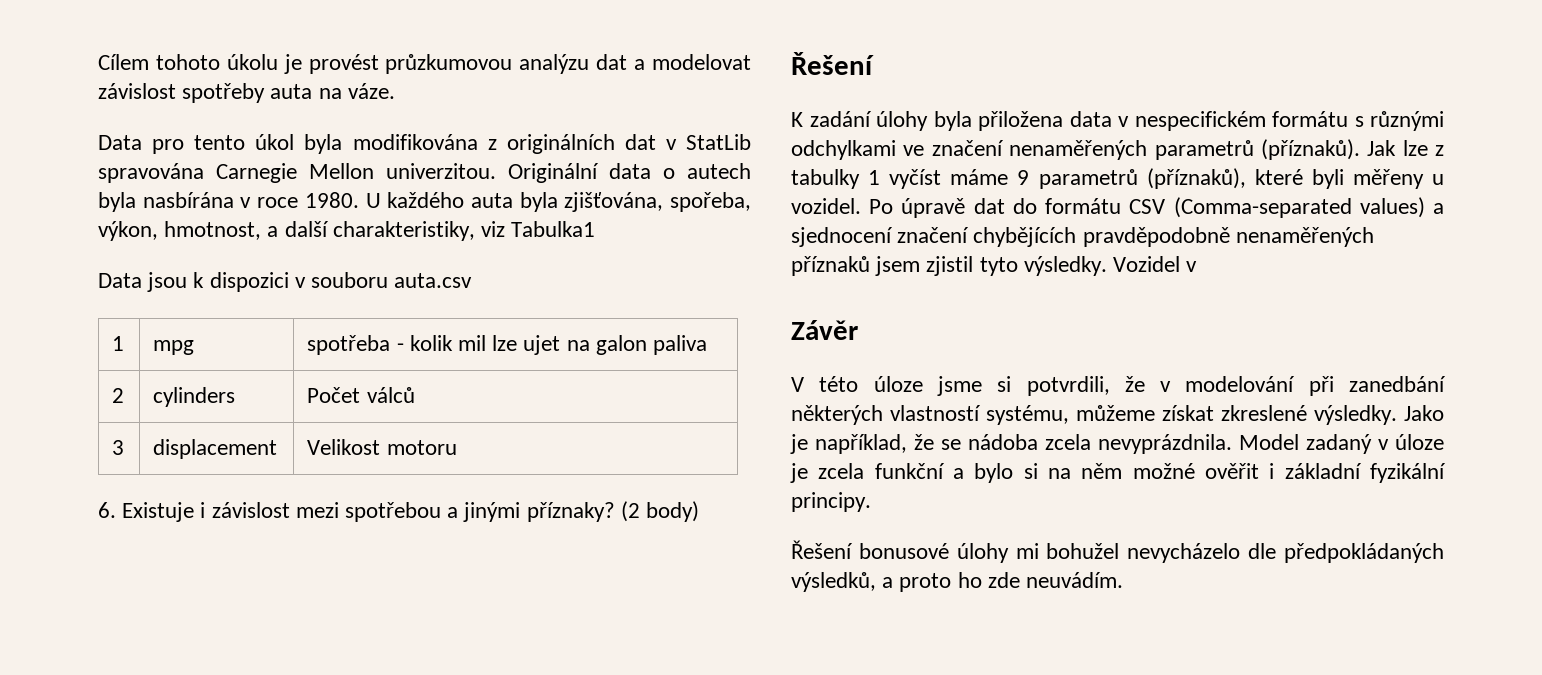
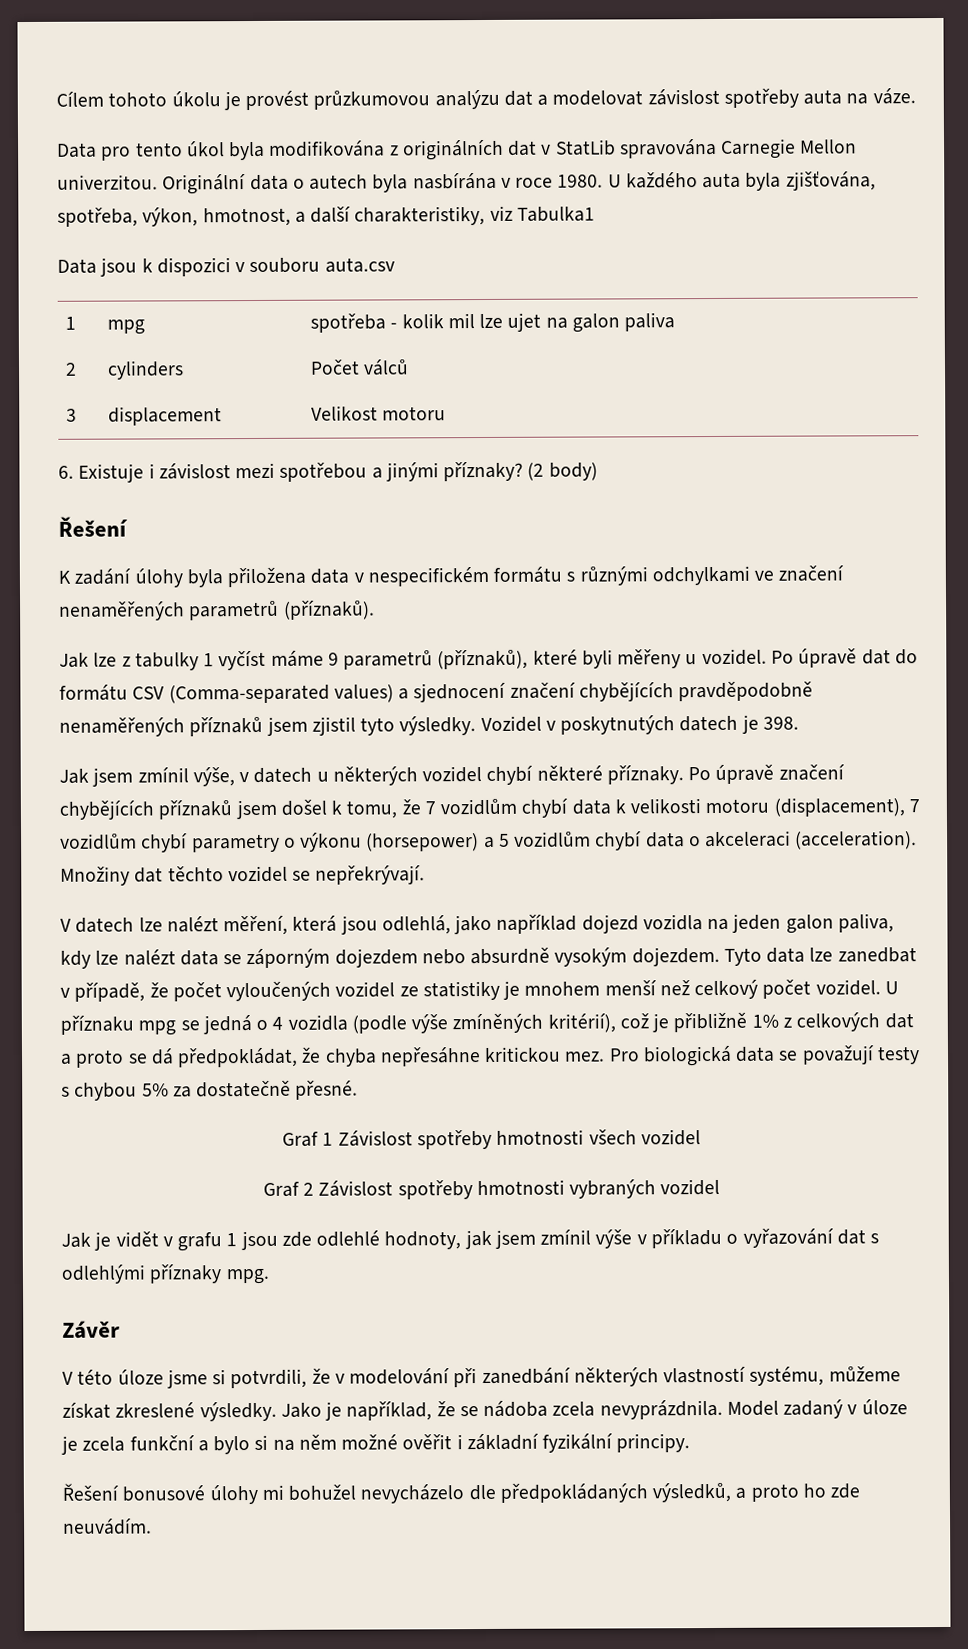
- U každého auta byla zjišťována, spořeba, výkon, hmotnost, a další charakteristiky, viz Tabulka1
+ U každého auta byla zjišťována, spotřeba, výkon, hmotnost, a další charakteristiky, viz Tabulka1
- K zadání úlohy byla přiložena data v nespecifickém formátu s různými odchylkami ve značení nenaměřených parametrů (příznaků). Jak lze z tabulky 1 vyčíst máme 9 parametrů (příznaků), které byli měřeny u vozidel.
+ K zadání úlohy byla přiložena data v nespecifickém formátu s různými odchylkami ve značení nenaměřených parametrů (příznaků).
+ Jak lze z tabulky 1 vyčíst máme 9 parametrů (příznaků), které byli měřeny u vozidel.
- Vozidel v
+ Vozidel v poskytnutých datech je 398.
+ Jak jsem zmínil výše, v datech u některých vozidel chybí některé příznaky. Po úpravě značení chybějících příznaků jsem došel k tomu, že 7 vozidlům chybí data k velikosti motoru (displacement), 7 vozidlům chybí parametry o výkonu (horsepower) a 5 vozidlům chybí data o akceleraci (acceleration). Množiny dat těchto vozidel se nepřekrývají.
+ V datech lze nalézt měření, která jsou odlehlá, jako například dojezd vozidla na jeden galon paliva, kdy lze nalézt data se záporným dojezdem nebo absurdně vysokým dojezdem. Tyto data lze zanedbat v případě, že počet vyloučených vozidel ze statistiky je mnohem menší než celkový počet vozidel. U příznaku mpg se jedná o 4 vozidla (podle výše zmíněných kritérií), což je přibližně 1% z celkových dat a proto se dá předpokládat, že chyba nepřesáhne kritickou mez. Pro biologická data se považují testy s chybou 5% za dostatečně přesné.
+ Graf 1 Závislost spotřeby hmotnosti všech vozidel
+ Graf 2 Závislost spotřeby hmotnosti vybraných vozidel
+ Jak je vidět v grafu 1 jsou zde odlehlé hodnoty, jak jsem zmínil výše v příkladu o vyřazování dat s odlehlými příznaky mpg.

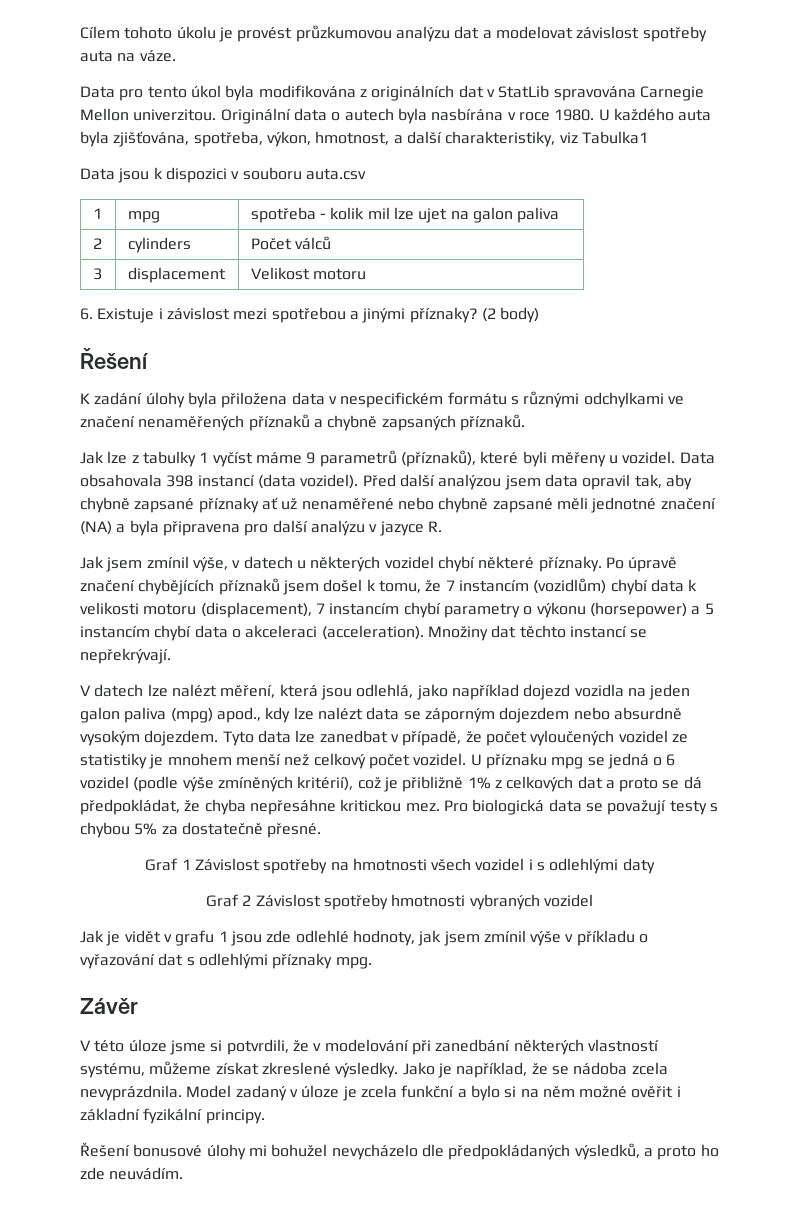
- K zadání úlohy byla přiložena data v nespecifickém formátu s různými odchylkami ve značení nenaměřených parametrů (příznaků).
+ K zadání úlohy byla přiložena data v nespecifickém formátu s různými odchylkami ve značení nenaměřených příznaků a chybně zapsaných příznaků.
- Po úpravě dat do formátu CSV (Comma-separated values) a sjednocení značení chybějících pravděpodobně nenaměřených příznaků jsem zjistil tyto výsledky. Vozidel v poskytnutých datech je 398.
+ Data obsahovala 398 instancí (data vozidel). Před další analýzou jsem data opravil tak, aby chybně zapsané příznaky ať už nenaměřené nebo chybně zapsané měli jednotné značení (NA) a byla připravena pro další analýzu v jazyce R.
- Po úpravě značení chybějících příznaků jsem došel k tomu, že 7 vozidlům chybí data k velikosti motoru (displacement), 7 vozidlům chybí parametry o výkonu (horsepower) a 5 vozidlům chybí data o akceleraci (acceleration).
+ Po úpravě značení chybějících příznaků jsem došel k tomu, že 7 instancím (vozidlům) chybí data k velikosti motoru (displacement), 7 instancím chybí parametry o výkonu (horsepower) a 5 instancím chybí data o akceleraci (acceleration).
- Množiny dat těchto vozidel se nepřekrývají.
+ Množiny dat těchto instancí se nepřekrývají.
- V datech lze nalézt měření, která jsou odlehlá, jako například dojezd vozidla na jeden galon paliva, kdy lze nalézt data se záporným dojezdem nebo absurdně vysokým dojezdem.
+ V datech lze nalézt měření, která jsou odlehlá, jako například dojezd vozidla na jeden galon paliva (mpg) apod., kdy lze nalézt data se záporným dojezdem nebo absurdně vysokým dojezdem.
- U příznaku mpg se jedná o 4 vozidla (podle výše zmíněných kritérií), což je přibližně 1% z celkových dat a proto se dá předpokládat, že chyba nepřesáhne kritickou mez.
+ U příznaku mpg se jedná o 6 vozidel (podle výše zmíněných kritérií), což je přibližně 1% z celkových dat a proto se dá předpokládat, že chyba nepřesáhne kritickou mez.
- Graf 1 Závislost spotřeby hmotnosti všech vozidel
+ Graf 1 Závislost spotřeby na hmotnosti všech vozidel i s odlehlými daty

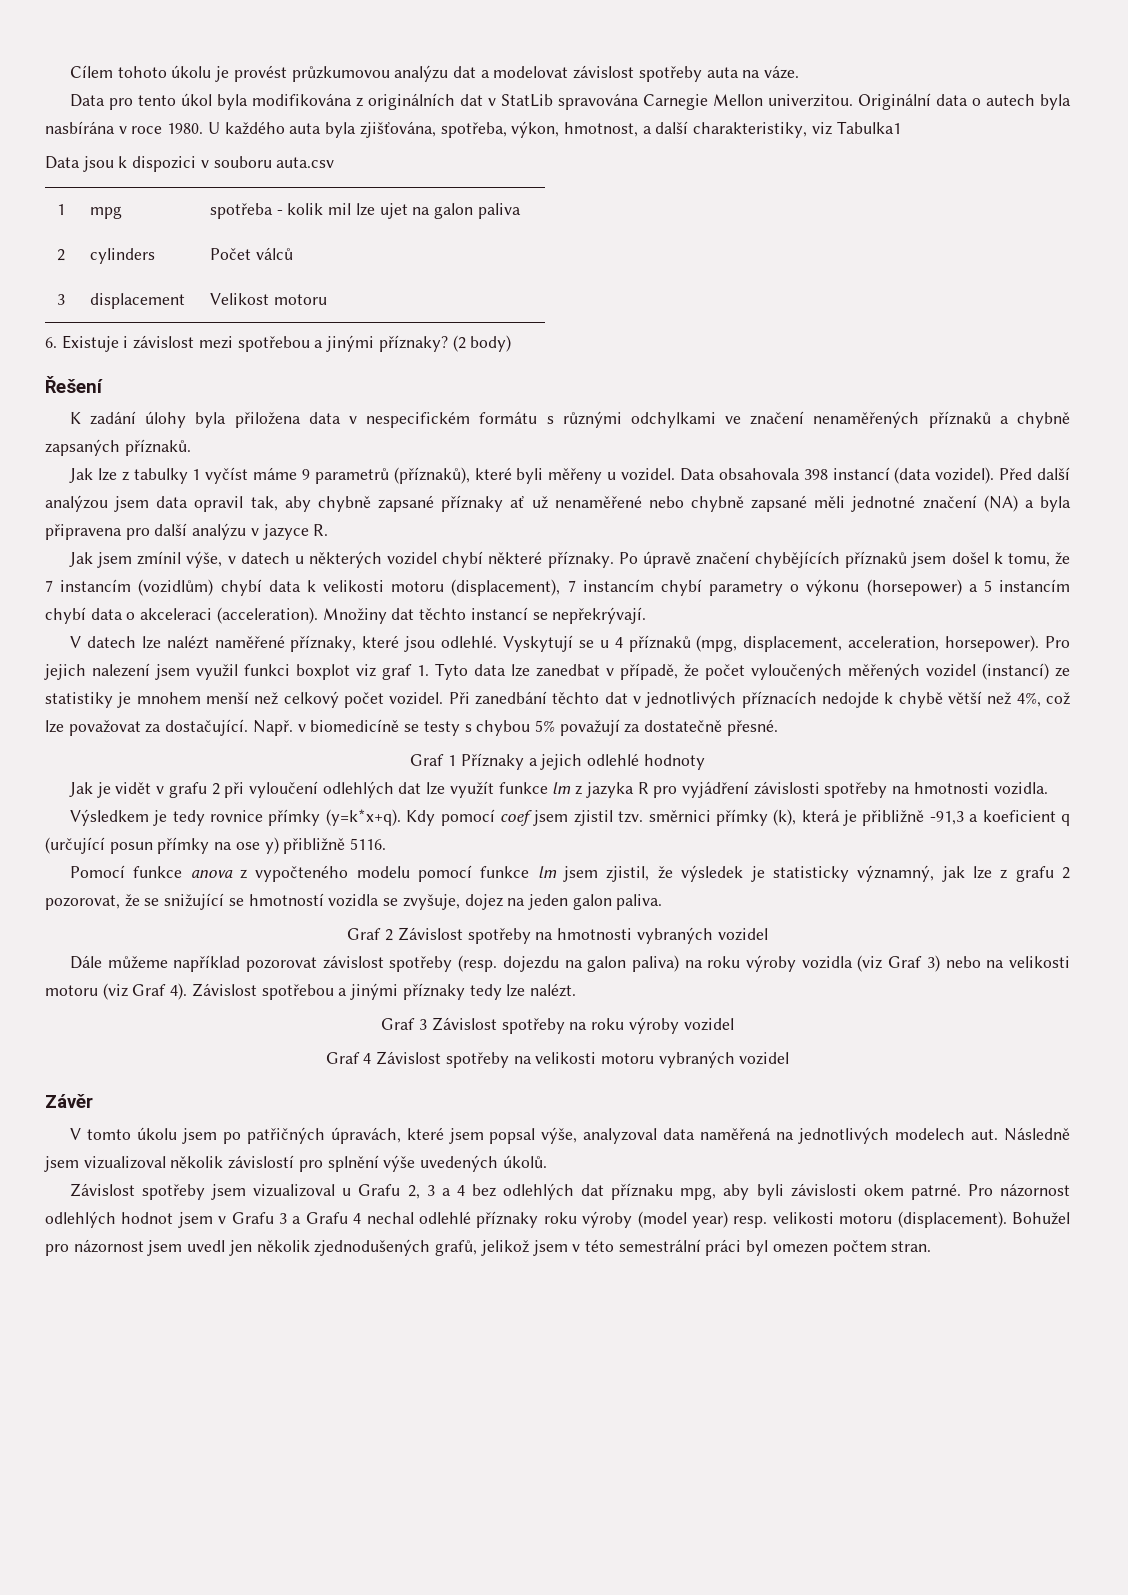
- V datech lze nalézt měření, která jsou odlehlá, jako například dojezd vozidla na jeden galon paliva (mpg) apod., kdy lze nalézt data se záporným dojezdem nebo absurdně vysokým dojezdem. Tyto data lze zanedbat v případě, že počet vyloučených vozidel ze statistiky je mnohem menší než celkový počet vozidel.
+ V datech lze nalézt naměřené příznaky, které jsou odlehlé. Vyskytují se u 4 příznaků (mpg, displacement, acceleration, horsepower). Pro jejich nalezení jsem využil funkci boxplot viz graf 1. Tyto data lze zanedbat v případě, že počet vyloučených měřených vozidel (instancí) ze statistiky je mnohem menší než celkový počet vozidel.
- U příznaku mpg se jedná o 6 vozidel (podle výše zmíněných kritérií), což je přibližně 1% z celkových dat a proto se dá předpokládat, že chyba nepřesáhne kritickou mez. Pro biologická data se považují testy s chybou 5% za dostatečně přesné.
+ Při zanedbání těchto dat v jednotlivých příznacích nedojde k chybě větší než 4%, což lze považovat za dostačující. Např. v biomedicíně se testy s chybou 5% považují za dostatečně přesné.
- Graf 1 Závislost spotřeby na hmotnosti všech vozidel i s odlehlými daty
- Graf 2 Závislost spotřeby hmotnosti vybraných vozidel
+ Graf 1 Příznaky a jejich odlehlé hodnoty
- Jak je vidět v grafu 1 jsou zde odlehlé hodnoty, jak jsem zmínil výše v příkladu o vyřazování dat s odlehlými příznaky mpg.
+ Jak je vidět v grafu 2 při vyloučení odlehlých dat lze využít funkce lm z jazyka R pro vyjádření závislosti spotřeby na hmotnosti vozidla.
+ Výsledkem je tedy rovnice přímky (y=k*x+q). Kdy pomocí coef jsem zjistil tzv. směrnici přímky (k), která je přibližně -91,3 a koeficient q (určující posun přímky na ose y) přibližně 5116.
+ Pomocí funkce anova z vypočteného modelu pomocí funkce lm jsem zjistil, že výsledek je statisticky významný, jak lze z grafu 2 pozorovat, že se snižující se hmotností vozidla se zvyšuje, dojez na jeden galon paliva.
+ Graf 2 Závislost spotřeby na hmotnosti vybraných vozidel
+ Dále můžeme například pozorovat závislost spotřeby (resp. dojezdu na galon paliva) na roku výroby vozidla (viz Graf 3) nebo na velikosti motoru (viz Graf 4). Závislost spotřebou a jinými příznaky tedy lze nalézt.
+ Graf 3 Závislost spotřeby na roku výroby vozidel
+ Graf 4 Závislost spotřeby na velikosti motoru vybraných vozidel
  Závěr
- V této úloze jsme si potvrdili, že v modelování při zanedbání některých vlastností systému, můžeme získat zkreslené výsledky. Jako je například, že se nádoba zcela nevyprázdnila. Model zadaný v úloze je zcela funkční a bylo si na něm možné ověřit i základní fyzikální principy.
- Řešení bonusové úlohy mi bohužel nevycházelo dle předpokládaných výsledků, a proto ho zde neuvádím.
+ V tomto úkolu jsem po patřičných úpravách, které jsem popsal výše, analyzoval data naměřená na jednotlivých modelech aut. Následně jsem vizualizoval několik závislostí pro splnění výše uvedených úkolů.
+ Závislost spotřeby jsem vizualizoval u Grafu 2, 3 a 4 bez odlehlých dat příznaku mpg, aby byli závislosti okem patrné. Pro názornost odlehlých hodnot jsem v Grafu 3 a Grafu 4 nechal odlehlé příznaky roku výroby (model year) resp. velikosti motoru (displacement). Bohužel pro názornost jsem uvedl jen několik zjednodušených grafů, jelikož jsem v této semestrální práci byl omezen počtem stran.

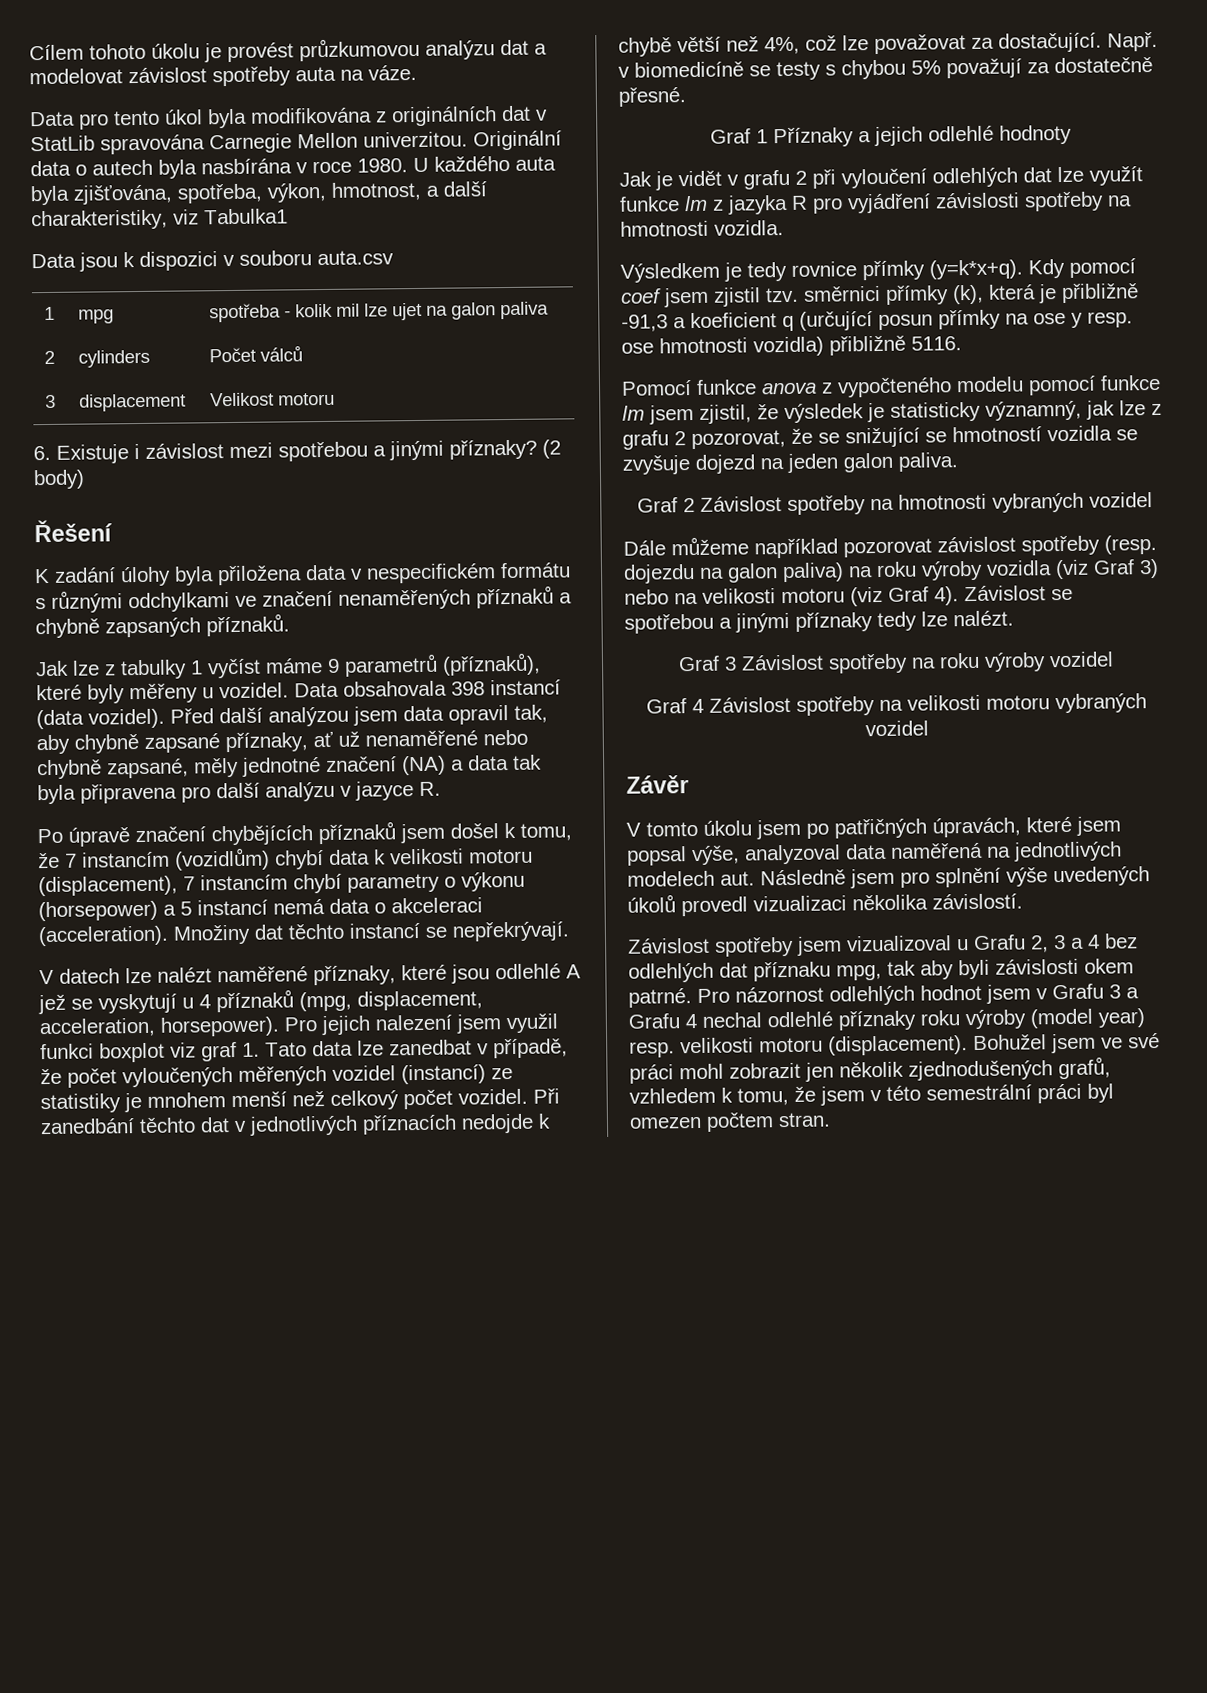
- Jak lze z tabulky 1 vyčíst máme 9 parametrů (příznaků), které byli měřeny u vozidel.
+ Jak lze z tabulky 1 vyčíst máme 9 parametrů (příznaků), které byly měřeny u vozidel.
- Před další analýzou jsem data opravil tak, aby chybně zapsané příznaky ať už nenaměřené nebo chybně zapsané měli jednotné značení (NA) a byla připravena pro další analýzu v jazyce R.
+ Před další analýzou jsem data opravil tak, aby chybně zapsané příznaky, ať už nenaměřené nebo chybně zapsané, měly jednotné značení (NA) a data tak byla připravena pro další analýzu v jazyce R.
- Jak jsem zmínil výše, v datech u některých vozidel chybí některé příznaky. Po úpravě značení chybějících příznaků jsem došel k tomu, že 7 instancím (vozidlům) chybí data k velikosti motoru (displacement), 7 instancím chybí parametry o výkonu (horsepower) a 5 instancím chybí data o akceleraci (acceleration).
+ Po úpravě značení chybějících příznaků jsem došel k tomu, že 7 instancím (vozidlům) chybí data k velikosti motoru (displacement), 7 instancím chybí parametry o výkonu (horsepower) a 5 instancí nemá data o akceleraci (acceleration).
- V datech lze nalézt naměřené příznaky, které jsou odlehlé. Vyskytují se u 4 příznaků (mpg, displacement, acceleration, horsepower).
+ V datech lze nalézt naměřené příznaky, které jsou odlehlé A jež se vyskytují u 4 příznaků (mpg, displacement, acceleration, horsepower).
- Pro jejich nalezení jsem využil funkci boxplot viz graf 1. Tyto data lze zanedbat v případě, že počet vyloučených měřených vozidel (instancí) ze statistiky je mnohem menší než celkový počet vozidel.
+ Pro jejich nalezení jsem využil funkci boxplot viz graf 1. Tato data lze zanedbat v případě, že počet vyloučených měřených vozidel (instancí) ze statistiky je mnohem menší než celkový počet vozidel.
- Kdy pomocí coef jsem zjistil tzv. směrnici přímky (k), která je přibližně -91,3 a koeficient q (určující posun přímky na ose y) přibližně 5116.
+ Kdy pomocí coef jsem zjistil tzv. směrnici přímky (k), která je přibližně -91,3 a koeficient q (určující posun přímky na ose y resp. ose hmotnosti vozidla) přibližně 5116.
- Pomocí funkce anova z vypočteného modelu pomocí funkce lm jsem zjistil, že výsledek je statisticky významný, jak lze z grafu 2 pozorovat, že se snižující se hmotností vozidla se zvyšuje, dojez na jeden galon paliva.
+ Pomocí funkce anova z vypočteného modelu pomocí funkce lm jsem zjistil, že výsledek je statisticky významný, jak lze z grafu 2 pozorovat, že se snižující se hmotností vozidla se zvyšuje dojezd na jeden galon paliva.
- Závislost spotřebou a jinými příznaky tedy lze nalézt.
+ Závislost se spotřebou a jinými příznaky tedy lze nalézt.
- Následně jsem vizualizoval několik závislostí pro splnění výše uvedených úkolů.
+ Následně jsem pro splnění výše uvedených úkolů provedl vizualizaci několika závislostí.
- Závislost spotřeby jsem vizualizoval u Grafu 2, 3 a 4 bez odlehlých dat příznaku mpg, aby byli závislosti okem patrné.
+ Závislost spotřeby jsem vizualizoval u Grafu 2, 3 a 4 bez odlehlých dat příznaku mpg, tak aby byli závislosti okem patrné.
- Bohužel pro názornost jsem uvedl jen několik zjednodušených grafů, jelikož jsem v této semestrální práci byl omezen počtem stran.
+ Bohužel jsem ve své práci mohl zobrazit jen několik zjednodušených grafů, vzhledem k tomu, že jsem v této semestrální práci byl omezen počtem stran.

